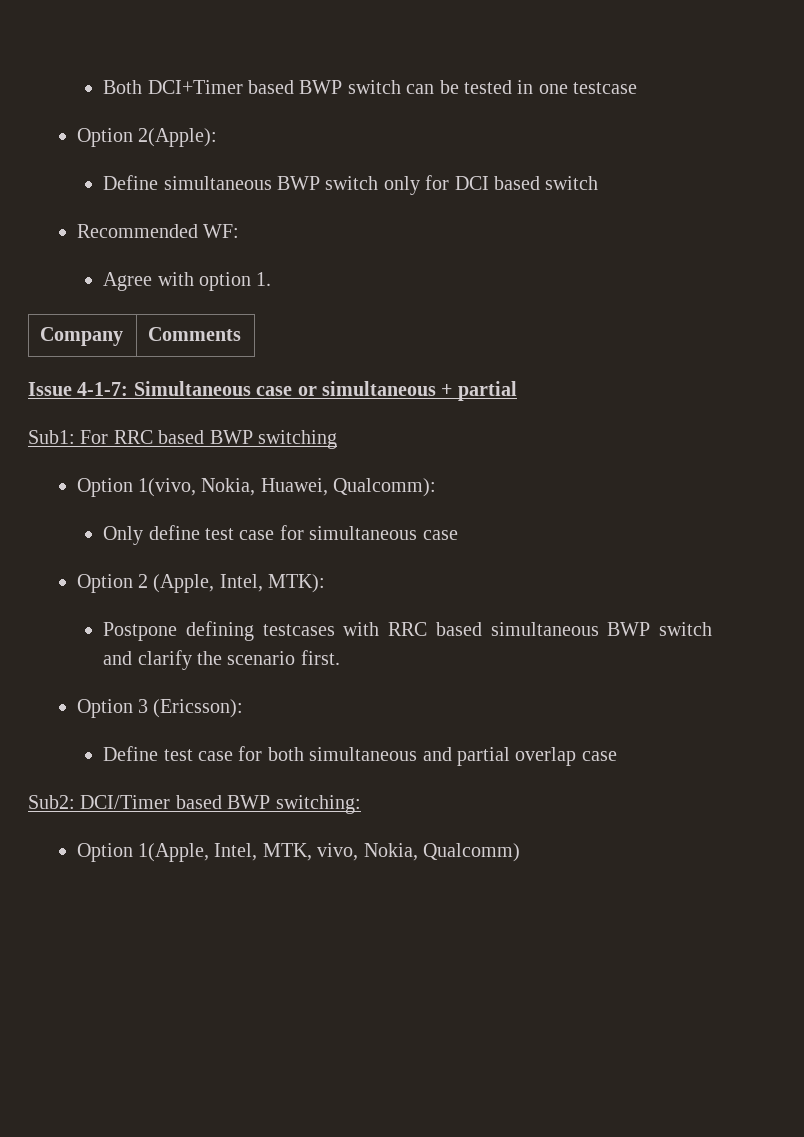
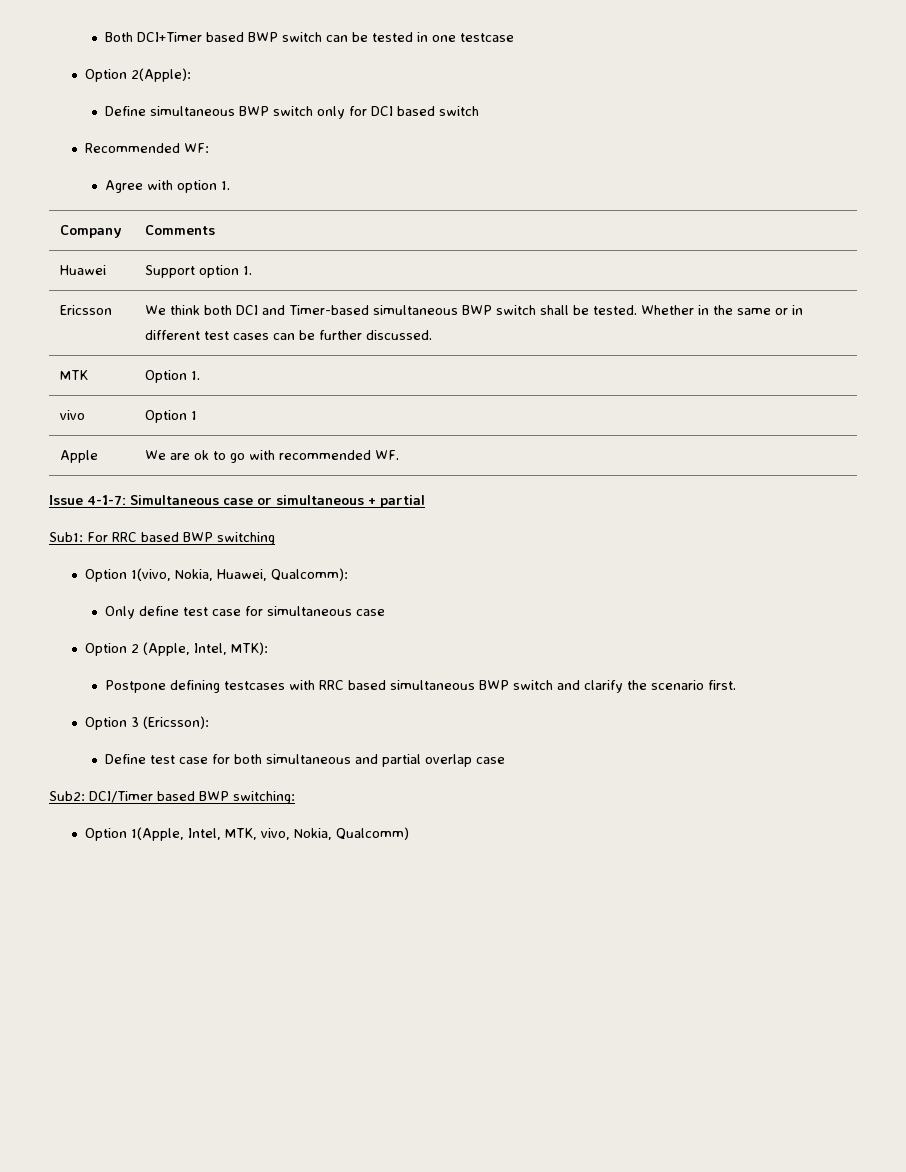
+ Huawei | Support option 1.
+ Ericsson | We think both DCI and Timer-based simultaneous BWP switch shall be tested. Whether in the same or in different test cases can be further discussed.
+ MTK | Option 1.
+ vivo | Option 1
+ Apple | We are ok to go with recommended WF.

